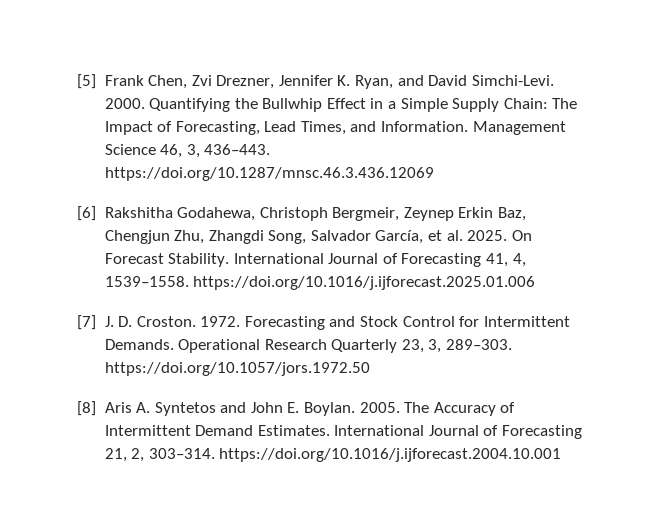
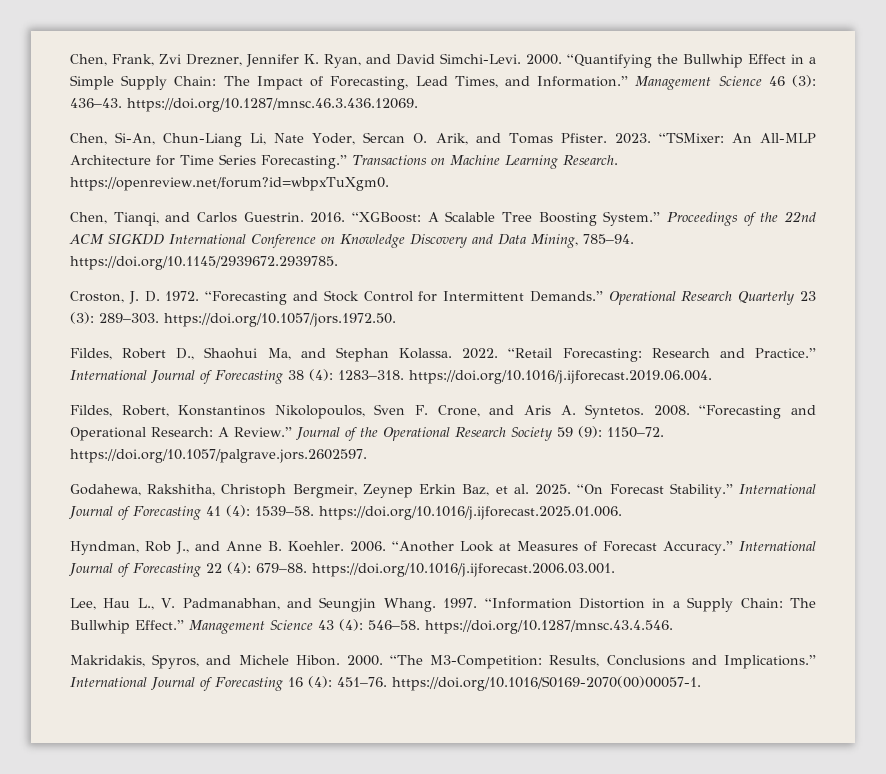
- [5] Frank Chen, Zvi Drezner, Jennifer K. Ryan, and David Simchi-Levi.
+ Chen, Frank, Zvi Drezner, Jennifer K. Ryan, and David Simchi-Levi.
- Quantifying the Bullwhip Effect in a Simple Supply Chain: The Impact of Forecasting, Lead Times, and Information. Management Science 46, 3, 436–443. https://doi.org/10.1287/mnsc.46.3.436.12069
- [6] Rakshitha Godahewa, Christoph Bergmeir, Zeynep Erkin Baz, Chengjun Zhu, Zhangdi Song, Salvador García, et al. 2025. On Forecast Stability. International Journal of Forecasting 41, 4, 1539–1558. https://doi.org/10.1016/j.ijforecast.2025.01.006
- [7] J. D. Croston. 1972. Forecasting and Stock Control for Intermittent Demands. Operational Research Quarterly 23, 3, 289–303. https://doi.org/10.1057/jors.1972.50
- [8] Aris A. Syntetos and John E. Boylan. 2005. The Accuracy of Intermittent Demand Estimates. International Journal of Forecasting 21, 2, 303–314. https://doi.org/10.1016/j.ijforecast.2004.10.001
+ “Quantifying the Bullwhip Effect in a Simple Supply Chain: The Impact of Forecasting, Lead Times, and Information.” Management Science 46 (3): 436–43. https://doi.org/10.1287/mnsc.46.3.436.12069.
+ Chen, Si-An, Chun-Liang Li, Nate Yoder, Sercan O. Arik, and Tomas Pfister. 2023. “TSMixer: An All-MLP Architecture for Time Series Forecasting.” Transactions on Machine Learning Research. https://openreview.net/forum?id=wbpxTuXgm0.
+ Chen, Tianqi, and Carlos Guestrin. 2016. “XGBoost: A Scalable Tree Boosting System.” Proceedings of the 22nd ACM SIGKDD International Conference on Knowledge Discovery and Data Mining, 785–94. https://doi.org/10.1145/2939672.2939785.
+ Croston, J. D. 1972. “Forecasting and Stock Control for Intermittent Demands.” Operational Research Quarterly 23 (3): 289–303. https://doi.org/10.1057/jors.1972.50.
+ Fildes, Robert D., Shaohui Ma, and Stephan Kolassa. 2022. “Retail Forecasting: Research and Practice.” International Journal of Forecasting 38 (4): 1283–318. https://doi.org/10.1016/j.ijforecast.2019.06.004.
+ Fildes, Robert, Konstantinos Nikolopoulos, Sven F. Crone, and Aris A. Syntetos. 2008. “Forecasting and Operational Research: A Review.” Journal of the Operational Research Society 59 (9): 1150–72. https://doi.org/10.1057/palgrave.jors.2602597.
+ Godahewa, Rakshitha, Christoph Bergmeir, Zeynep Erkin Baz, et al. 2025. “On Forecast Stability.” International Journal of Forecasting 41 (4): 1539–58. https://doi.org/10.1016/j.ijforecast.2025.01.006.
+ Hyndman, Rob J., and Anne B. Koehler. 2006. “Another Look at Measures of Forecast Accuracy.” International Journal of Forecasting 22 (4): 679–88. https://doi.org/10.1016/j.ijforecast.2006.03.001.
+ Lee, Hau L., V. Padmanabhan, and Seungjin Whang. 1997. “Information Distortion in a Supply Chain: The Bullwhip Effect.” Management Science 43 (4): 546–58. https://doi.org/10.1287/mnsc.43.4.546.
+ Makridakis, Spyros, and Michele Hibon. 2000. “The M3-Competition: Results, Conclusions and Implications.” International Journal of Forecasting 16 (4): 451–76. https://doi.org/10.1016/S0169-2070(00)00057-1.

